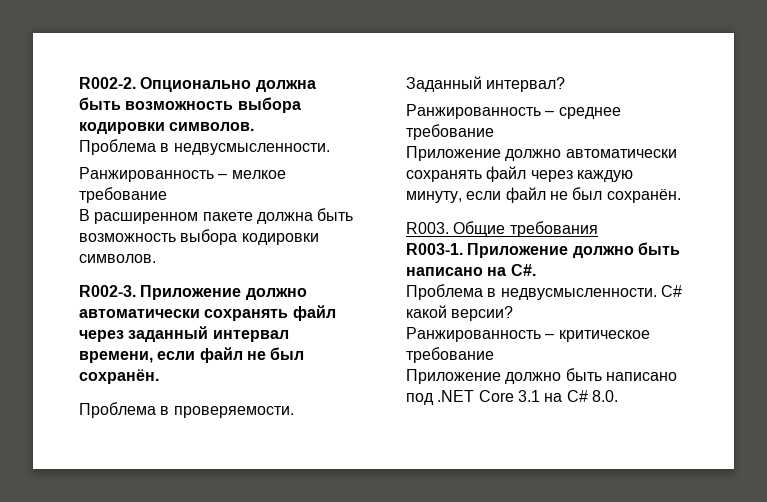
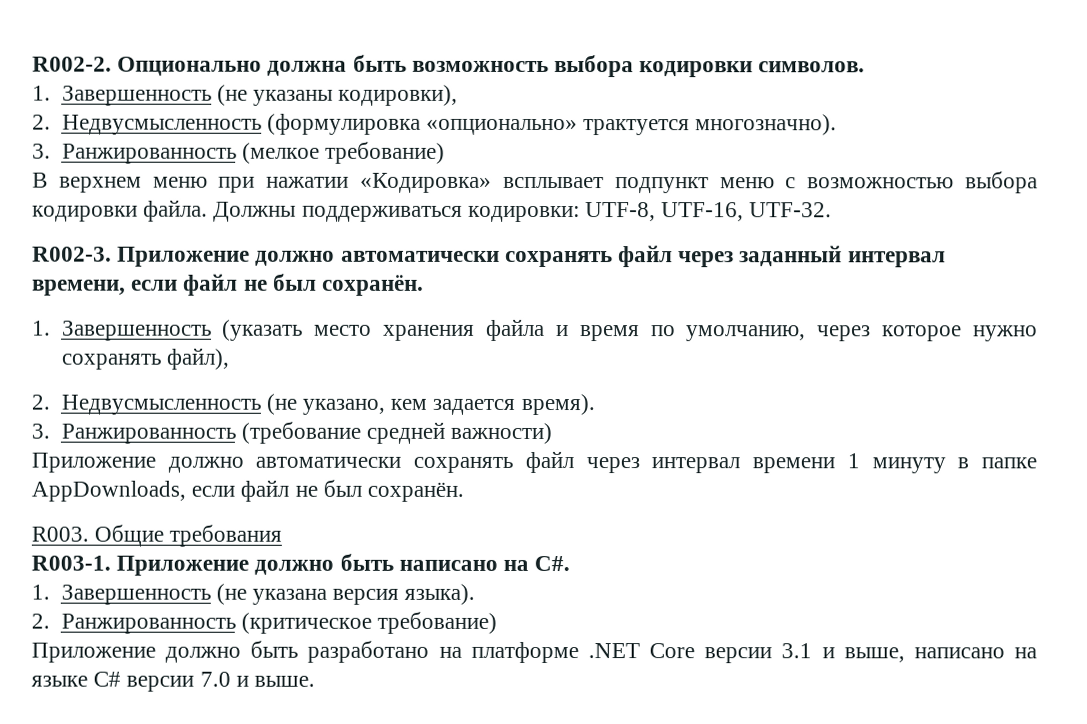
  Опционально должна быть возможность выбора кодировки символов.
- Проблема в недвусмысленности.
- Ранжированность – мелкое требование
- В расширенном пакете должна быть возможность выбора кодировки символов.
+ 1. Завершенность (не указаны кодировки),
+ 2. Недвусмысленность (формулировка «опционально» трактуется многозначно).
+ 3. Ранжированность (мелкое требование)
+ В верхнем меню при нажатии «Кодировка» всплывает подпункт меню с возможностью выбора кодировки файла. Должны поддерживаться кодировки: UTF-8, UTF-16, UTF-32.
- Проблема в проверяемости. Заданный интервал?
- Ранжированность – среднее требование
- Приложение должно автоматически сохранять файл через каждую минуту, если файл не был сохранён.
+ 1. Завершенность (указать место хранения файла и время по умолчанию, через которое нужно сохранять файл),
+ 2. Недвусмысленность (не указано, кем задается время).
+ 3. Ранжированность (требование средней важности)
+ Приложение должно автоматически сохранять файл через интервал времени 1 минуту в папке AppDownloads, если файл не был сохранён.
- Проблема в недвусмысленности. C# какой версии?
- Ранжированность – критическое требование
- Приложение должно быть написано под .NET Core 3.1 на C# 8.0.
+ 1. Завершенность (не указана версия языка).
+ 2. Ранжированность (критическое требование)
+ Приложение должно быть разработано на платформе .NET Core версии 3.1 и выше, написано на языке C# версии 7.0 и выше.

